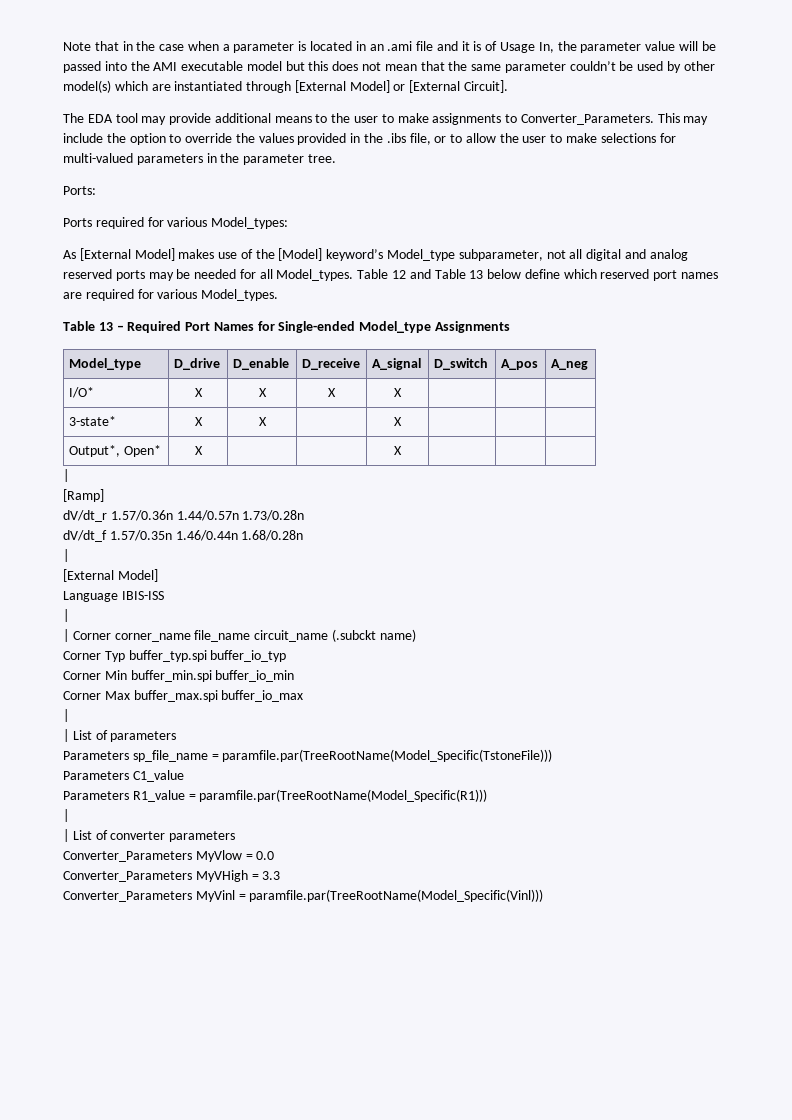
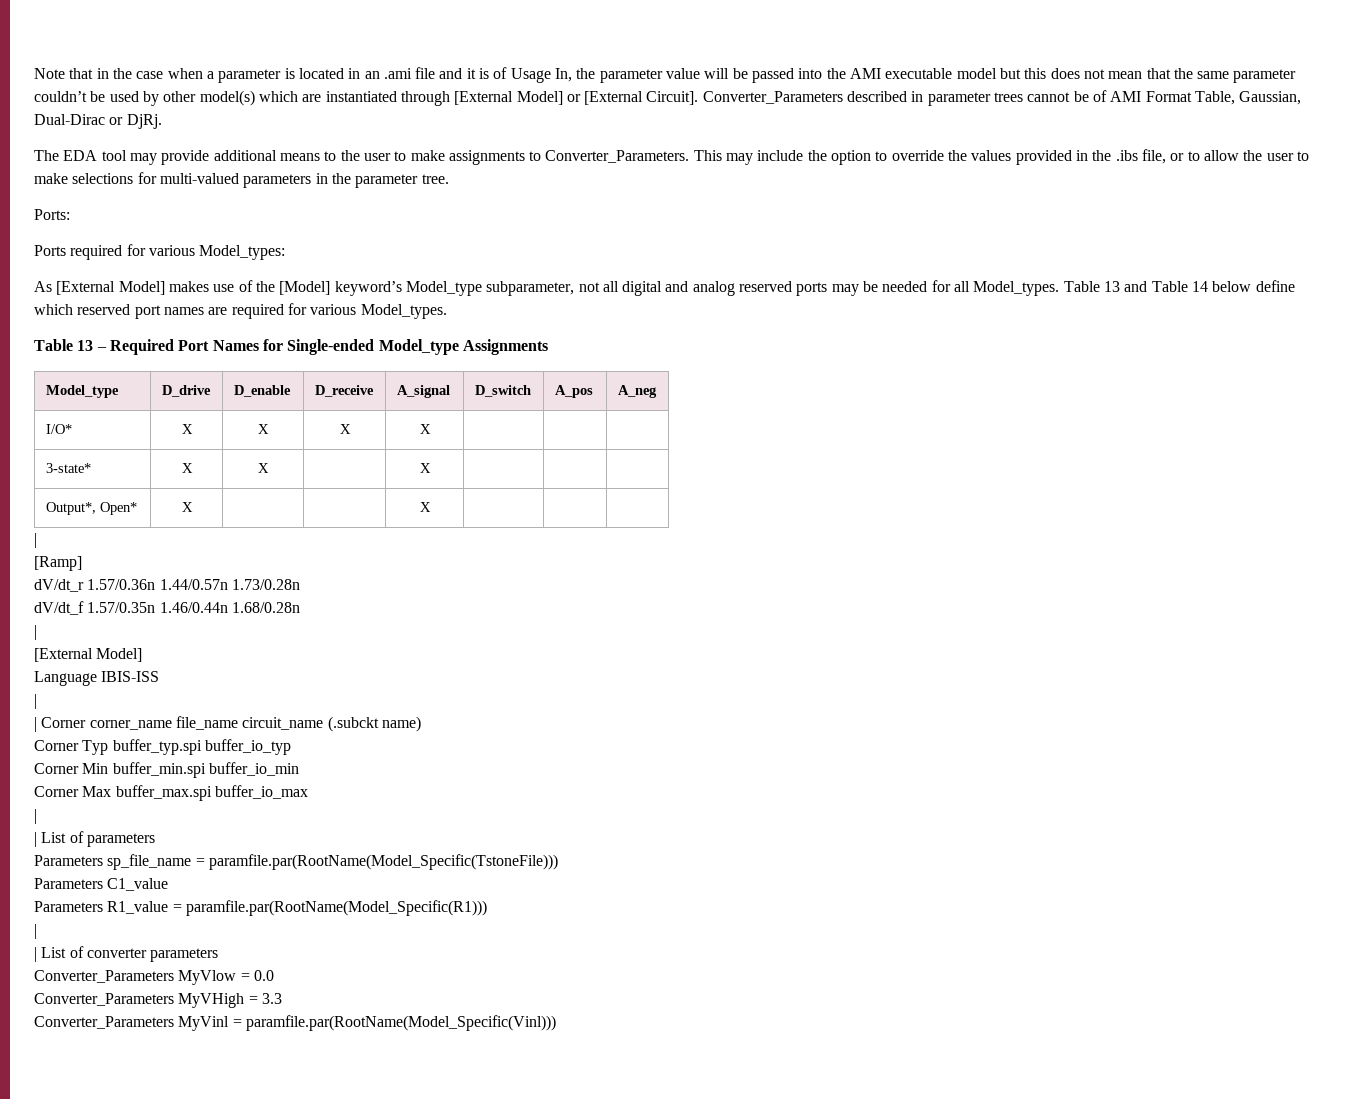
+ Converter_Parameters described in parameter trees cannot be of AMI Format Table, Gaussian, Dual-Dirac or DjRj.
- Table 12 and Table 13 below define which reserved port names are required for various Model_types.
+ Table 13 and Table 14 below define which reserved port names are required for various Model_types.
- Parameters sp_file_name = paramfile.par(TreeRootName(Model_Specific(TstoneFile)))
+ Parameters sp_file_name = paramfile.par(RootName(Model_Specific(TstoneFile)))
- Parameters R1_value = paramfile.par(TreeRootName(Model_Specific(R1)))
+ Parameters R1_value = paramfile.par(RootName(Model_Specific(R1)))
- Converter_Parameters MyVinl = paramfile.par(TreeRootName(Model_Specific(Vinl)))
+ Converter_Parameters MyVinl = paramfile.par(RootName(Model_Specific(Vinl)))

